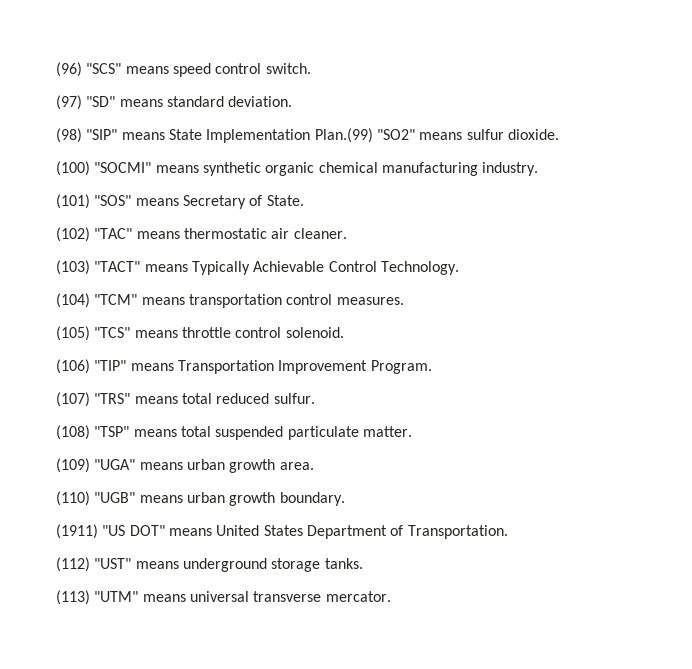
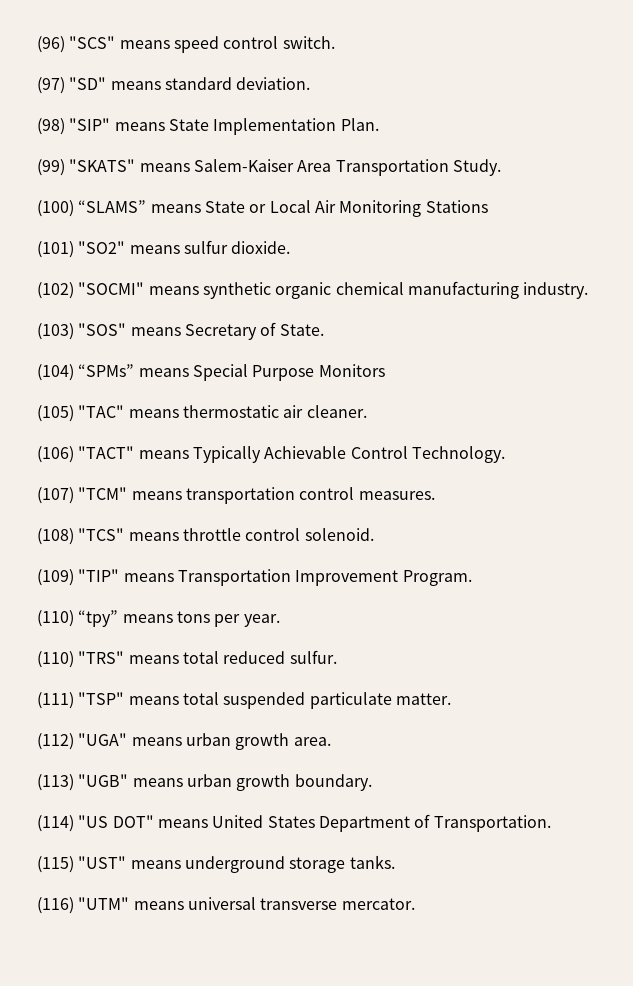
- (98) "SIP" means State Implementation Plan.(99) "SO2" means sulfur dioxide.
+ (98) "SIP" means State Implementation Plan.
+ (99) "SKATS" means Salem-Kaiser Area Transportation Study.
+ (100) “SLAMS” means State or Local Air Monitoring Stations
+ (101) "SO2" means sulfur dioxide.
- (100) "SOCMI" means synthetic organic chemical manufacturing industry.
+ (102) "SOCMI" means synthetic organic chemical manufacturing industry.
- (101) "SOS" means Secretary of State.
+ (103) "SOS" means Secretary of State.
- (102) "TAC" means thermostatic air cleaner.
+ (104) “SPMs” means Special Purpose Monitors
+ (105) "TAC" means thermostatic air cleaner.
- (103) "TACT" means Typically Achievable Control Technology.
+ (106) "TACT" means Typically Achievable Control Technology.
- (104) "TCM" means transportation control measures.
+ (107) "TCM" means transportation control measures.
- (105) "TCS" means throttle control solenoid.
+ (108) "TCS" means throttle control solenoid.
- (106) "TIP" means Transportation Improvement Program.
+ (109) "TIP" means Transportation Improvement Program.
- (107) "TRS" means total reduced sulfur.
+ (110) “tpy” means tons per year.
+ (110) "TRS" means total reduced sulfur.
- (108) "TSP" means total suspended particulate matter.
+ (111) "TSP" means total suspended particulate matter.
- (109) "UGA" means urban growth area.
+ (112) "UGA" means urban growth area.
- (110) "UGB" means urban growth boundary.
+ (113) "UGB" means urban growth boundary.
- (1911) "US DOT" means United States Department of Transportation.
+ (114) "US DOT" means United States Department of Transportation.
- (112) "UST" means underground storage tanks.
+ (115) "UST" means underground storage tanks.
- (113) "UTM" means universal transverse mercator.
+ (116) "UTM" means universal transverse mercator.

